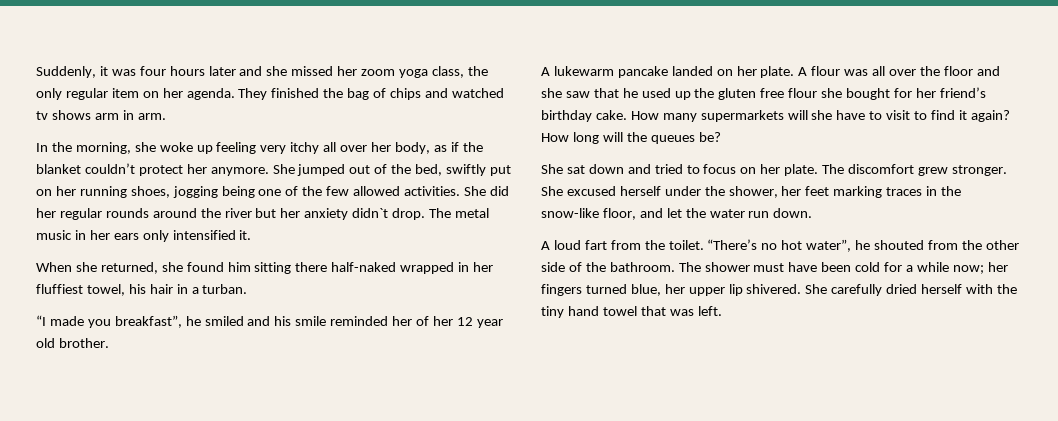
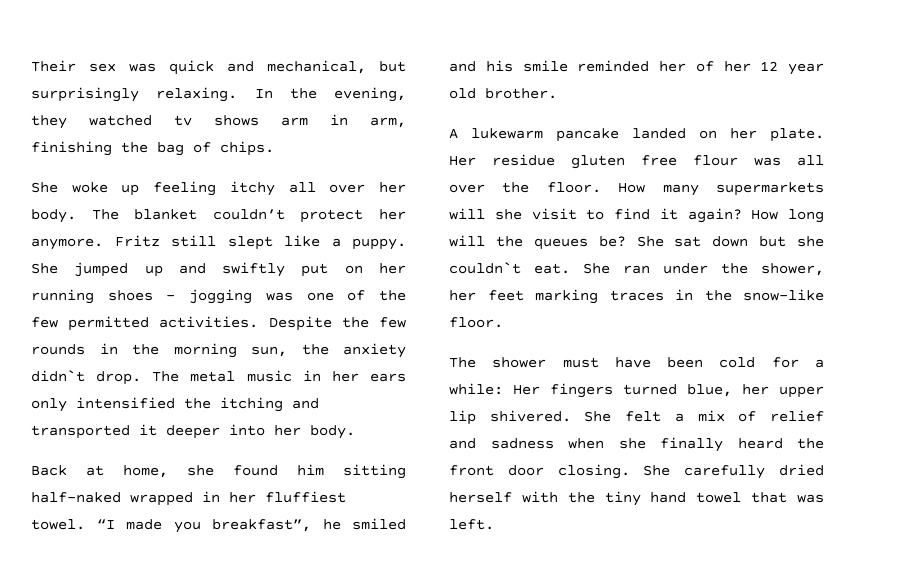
- Suddenly, it was four hours later and she missed her zoom yoga class, the only regular item on her agenda. They finished the bag of chips and watched tv shows arm in arm.
- In the morning, she woke up feeling very itchy all over her body, as if the blanket couldn’t protect her anymore.
+ Their sex was quick and mechanical, but surprisingly relaxing. In the evening, they watched tv shows arm in arm, finishing the bag of chips.
+ She woke up feeling itchy all over her body. The blanket couldn’t protect her anymore.
- She jumped out of the bed, swiftly put on her running shoes, jogging being one of the few allowed activities. She did her regular rounds around the river but her anxiety didn`t drop.
+ Fritz still slept like a puppy. She jumped up and swiftly put on her running shoes - jogging was one of the few permitted activities. Despite the few rounds in the morning sun, the anxiety didn`t drop.
- The metal music in her ears only intensified it.
- When she returned, she found him sitting there half-naked wrapped in her fluffiest towel, his hair in a turban.
- “I made you breakfast”, he smiled and his smile reminded her of her 12 year old brother.
+ The metal music in her ears only intensified the itching and transported it deeper into her body.
+ Back at home, she found him sitting half-naked wrapped in her fluffiest towel. “I made you breakfast”, he smiled and his smile reminded her of her 12 year old brother.
- A flour was all over the floor and she saw that he used up the gluten free flour she bought for her friend’s birthday cake.
+ Her residue gluten free flour was all over the floor.
- How many supermarkets will she have to visit to find it again?
+ How many supermarkets will she visit to find it again?
- How long will the queues be?
- She sat down and tried to focus on her plate. The discomfort grew stronger. She excused herself under the shower, her feet marking traces in the snow-like floor, and let the water run down.
- A loud fart from the toilet. “There’s no hot water”, he shouted from the other side of the bathroom. The shower must have been cold for a while now; her fingers turned blue, her upper lip shivered.
+ How long will the queues be? She sat down but she couldn`t eat. She ran under the shower, her feet marking traces in the snow-like floor.
+ The shower must have been cold for a while: Her fingers turned blue, her upper lip shivered.
- She carefully dried herself with the tiny hand towel that was left.
+ She felt a mix of relief and sadness when she finally heard the front door closing. She carefully dried herself with the tiny hand towel that was left.

